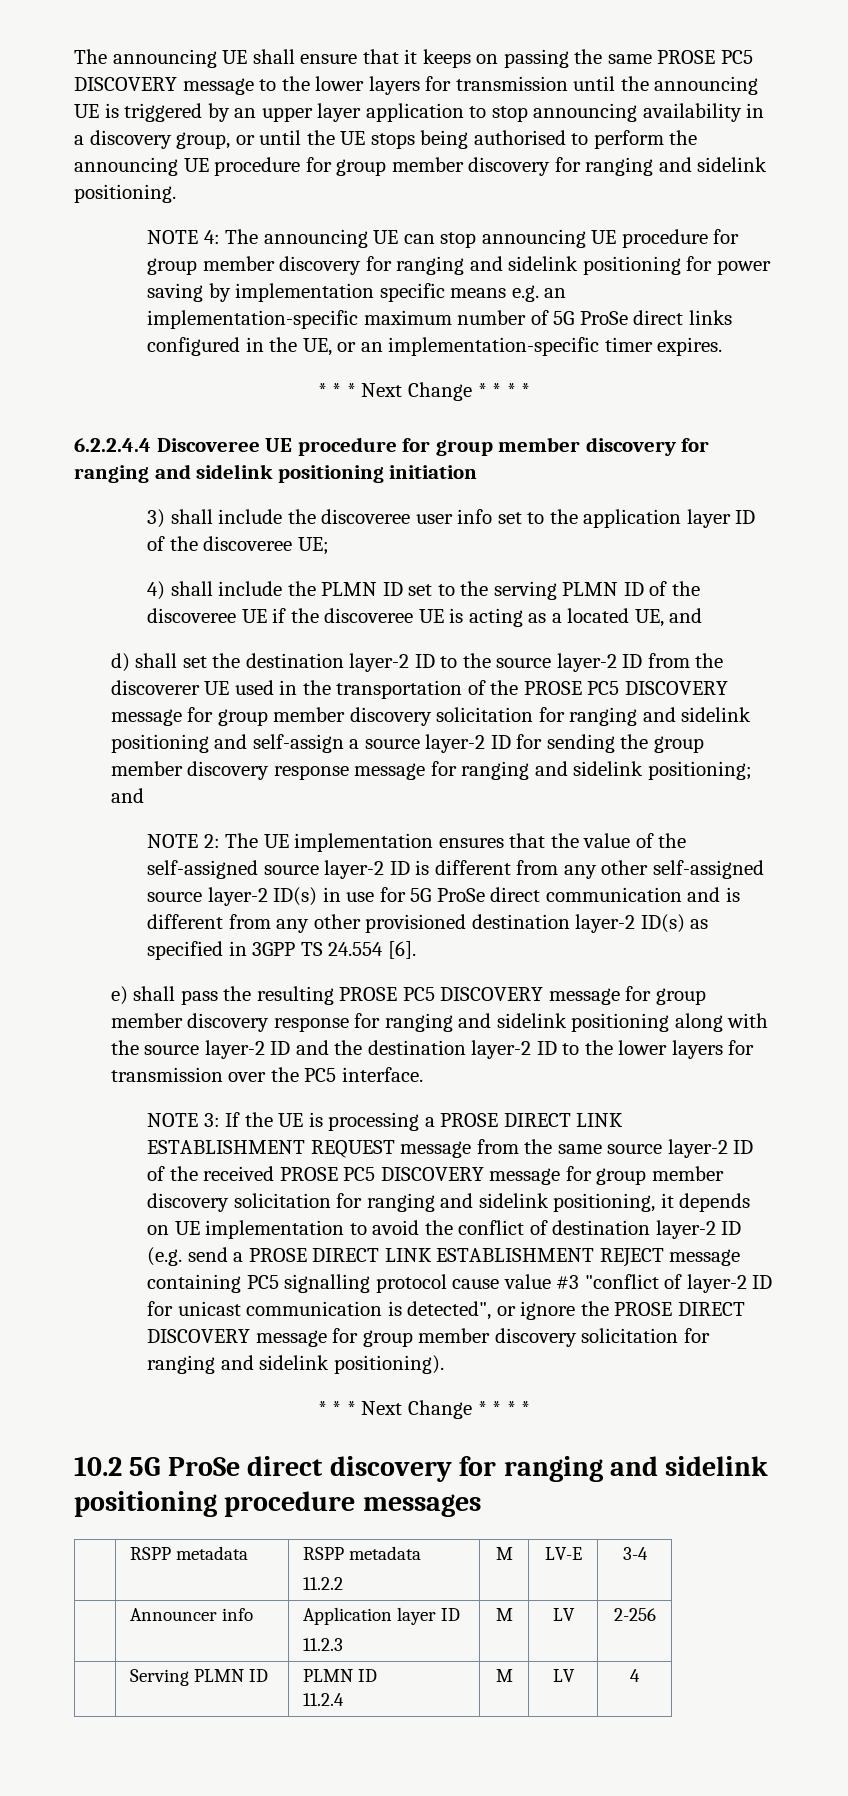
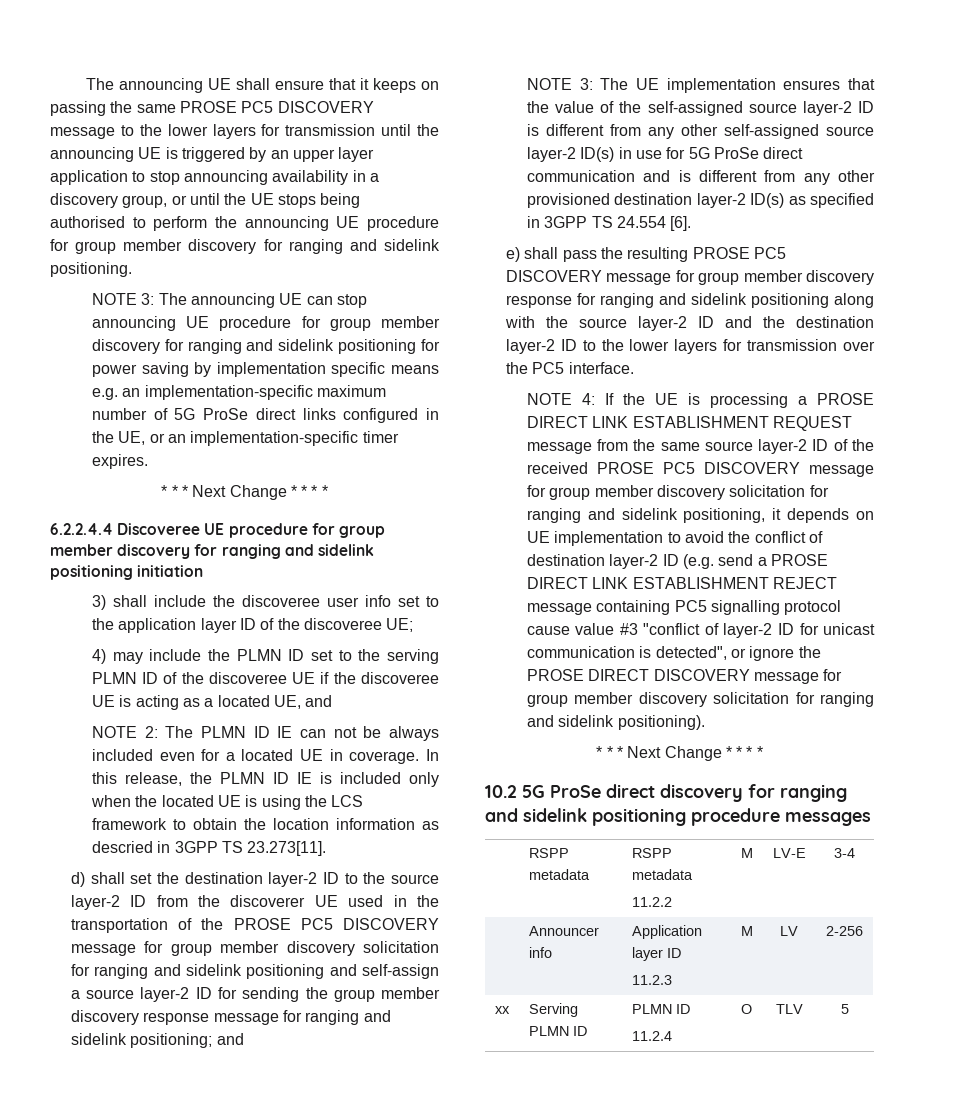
- NOTE 4: The announcing UE can stop announcing UE procedure for group member discovery for ranging and sidelink positioning for power saving by implementation specific means e.g. an implementation-specific maximum number of 5G ProSe direct links configured in the UE, or an implementation-specific timer expires.
+ NOTE 3: The announcing UE can stop announcing UE procedure for group member discovery for ranging and sidelink positioning for power saving by implementation specific means e.g. an implementation-specific maximum number of 5G ProSe direct links configured in the UE, or an implementation-specific timer expires.
- 4) shall include the PLMN ID set to the serving PLMN ID of the discoveree UE if the discoveree UE is acting as a located UE, and
+ 4) may include the PLMN ID set to the serving PLMN ID of the discoveree UE if the discoveree UE is acting as a located UE, and
+ NOTE 2: The PLMN ID IE can not be always included even for a located UE in coverage. In this release, the PLMN ID IE is included only when the located UE is using the LCS framework to obtain the location information as descried in 3GPP TS 23.273[11].
- NOTE 2: The UE implementation ensures that the value of the self-assigned source layer-2 ID is different from any other self-assigned source layer-2 ID(s) in use for 5G ProSe direct communication and is different from any other provisioned destination layer-2 ID(s) as specified in 3GPP TS 24.554 [6].
+ NOTE 3: The UE implementation ensures that the value of the self-assigned source layer-2 ID is different from any other self-assigned source layer-2 ID(s) in use for 5G ProSe direct communication and is different from any other provisioned destination layer-2 ID(s) as specified in 3GPP TS 24.554 [6].
- NOTE 3:
+ NOTE 4:
- | Serving PLMN ID | PLMN ID
- 11.2.4 | M | LV | 4
+ xx | Serving PLMN ID | PLMN ID
+ 11.2.4 | O | TLV | 5

